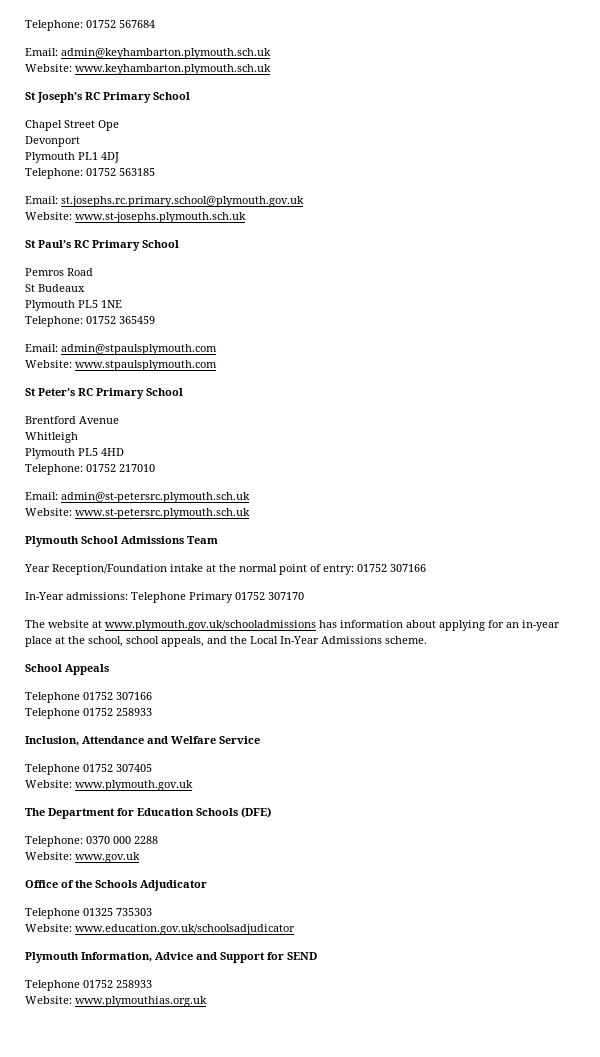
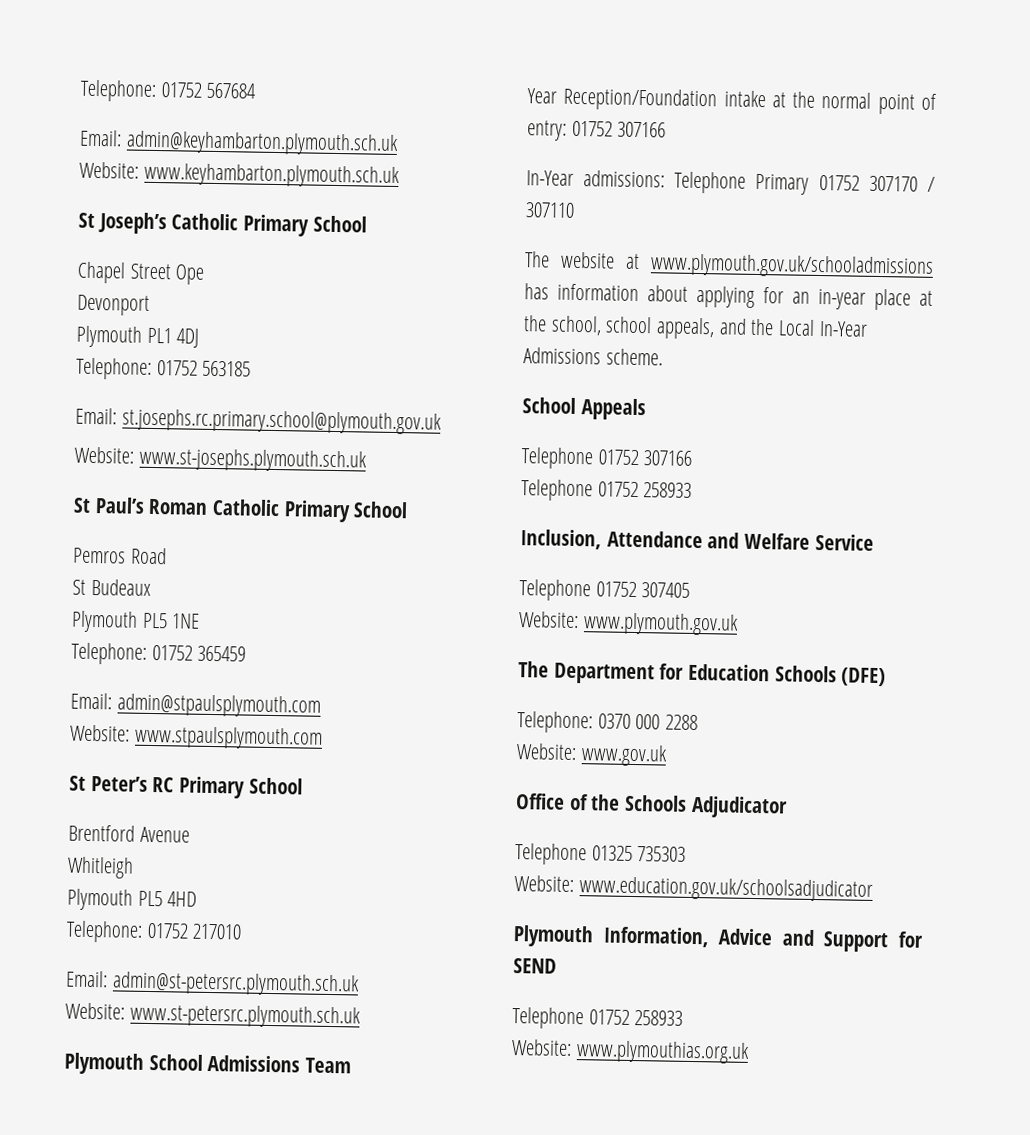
- St Joseph’s RC Primary School
+ St Joseph’s Catholic Primary School
- St Paul’s RC Primary School
+ St Paul’s Roman Catholic Primary School
- In-Year admissions: Telephone Primary 01752 307170
+ In-Year admissions: Telephone Primary 01752 307170 / 307110

